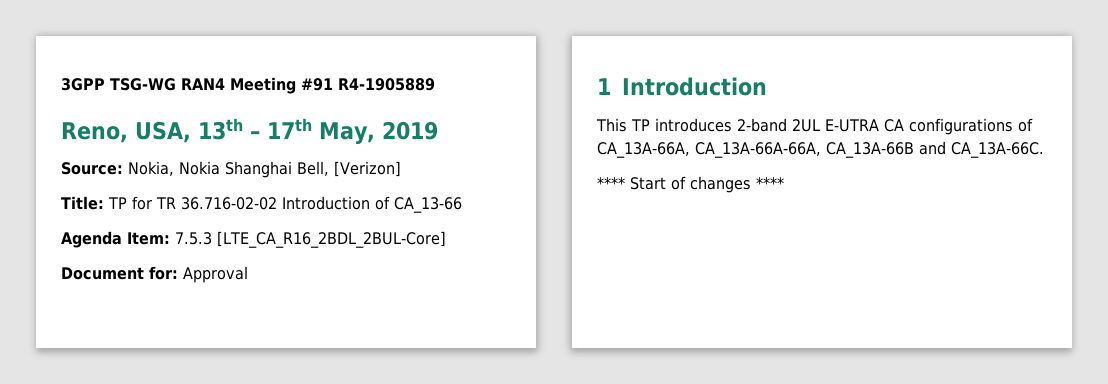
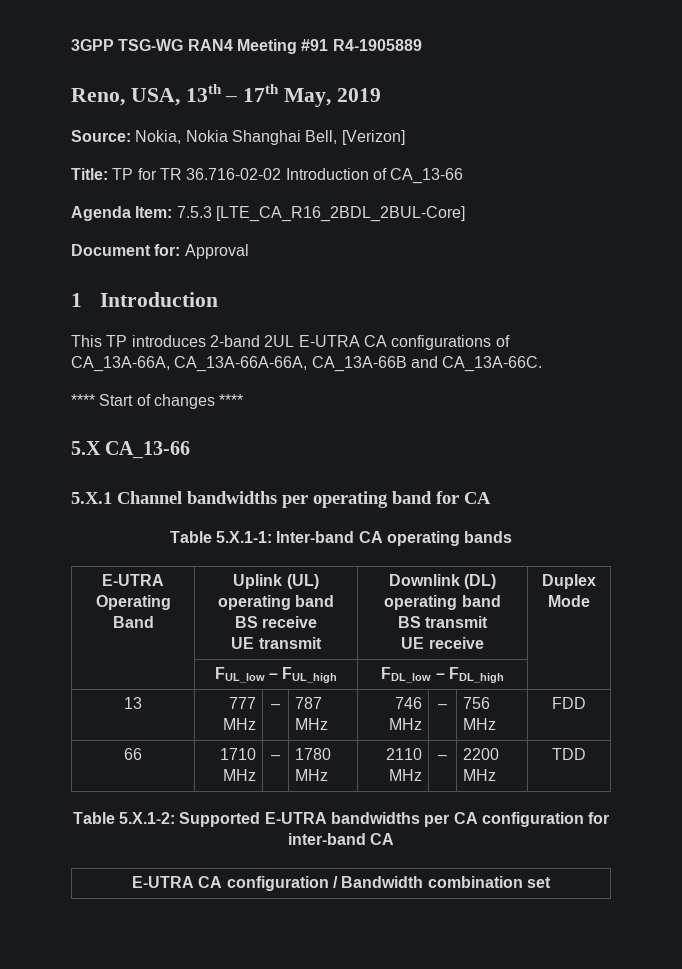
+ 5.X CA_13-66
+ 5.X.1 Channel bandwidths per operating band for CA
+ Table 5.X.1-1: Inter-band CA operating bands
+ E-UTRA Operating Band | Uplink (UL) operating band
+ BS receive
+ UE transmit | Downlink (DL) operating band
+ BS transmit
+ UE receive | Duplex Mode
+ | FUL_low – FUL_high | FDL_low – FDL_high |
+ 13 | 777 MHz | – | 787 MHz | 746 MHz | – | 756 MHz | FDD
+ 66 | 1710 MHz | – | 1780 MHz | 2110 MHz | – | 2200 MHz | TDD
+ Table 5.X.1-2: Supported E-UTRA bandwidths per CA configuration for inter-band CA
+ E-UTRA CA configuration / Bandwidth combination set

